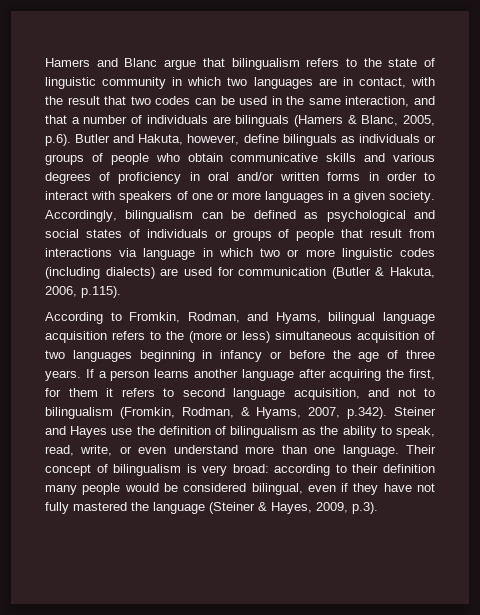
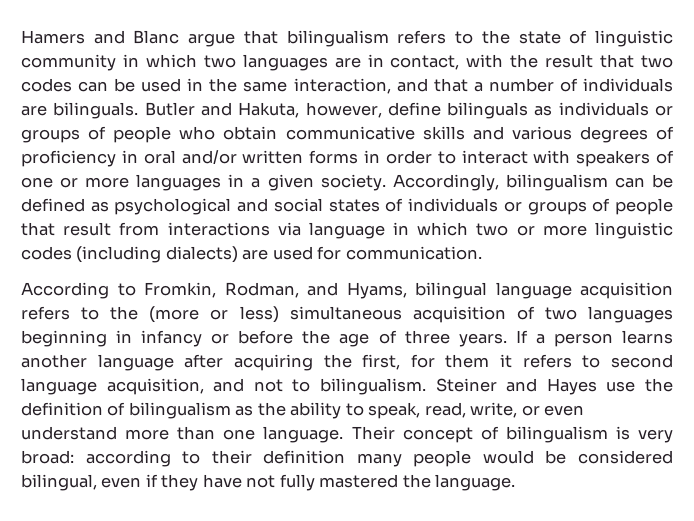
- Hamers and Blanc argue that bilingualism refers to the state of linguistic community in which two languages are in contact, with the result that two codes can be used in the same interaction, and that a number of individuals are bilinguals (Hamers & Blanc, 2005, p.6). Butler and Hakuta, however, define bilinguals as individuals or groups of people who obtain communicative skills and various degrees of proficiency in oral and/or written forms in order to interact with speakers of one or more languages in a given society.
+ Hamers and Blanc argue that bilingualism refers to the state of linguistic community in which two languages are in contact, with the result that two codes can be used in the same interaction, and that a number of individuals are bilinguals. Butler and Hakuta, however, define bilinguals as individuals or groups of people who obtain communicative skills and various degrees of proficiency in oral and/or written forms in order to interact with speakers of one or more languages in a given society.
- Accordingly, bilingualism can be defined as psychological and social states of individuals or groups of people that result from interactions via language in which two or more linguistic codes (including dialects) are used for communication (Butler & Hakuta, 2006, p.115).
+ Accordingly, bilingualism can be defined as psychological and social states of individuals or groups of people that result from interactions via language in which two or more linguistic codes (including dialects) are used for communication.
- If a person learns another language after acquiring the first, for them it refers to second language acquisition, and not to bilingualism (Fromkin, Rodman, & Hyams, 2007, p.342). Steiner and Hayes use the definition of bilingualism as the ability to speak, read, write, or even understand more than one language.
+ If a person learns another language after acquiring the first, for them it refers to second language acquisition, and not to bilingualism. Steiner and Hayes use the definition of bilingualism as the ability to speak, read, write, or even understand more than one language.
- Their concept of bilingualism is very broad: according to their definition many people would be considered bilingual, even if they have not fully mastered the language (Steiner & Hayes, 2009, p.3).
+ Their concept of bilingualism is very broad: according to their definition many people would be considered bilingual, even if they have not fully mastered the language.

